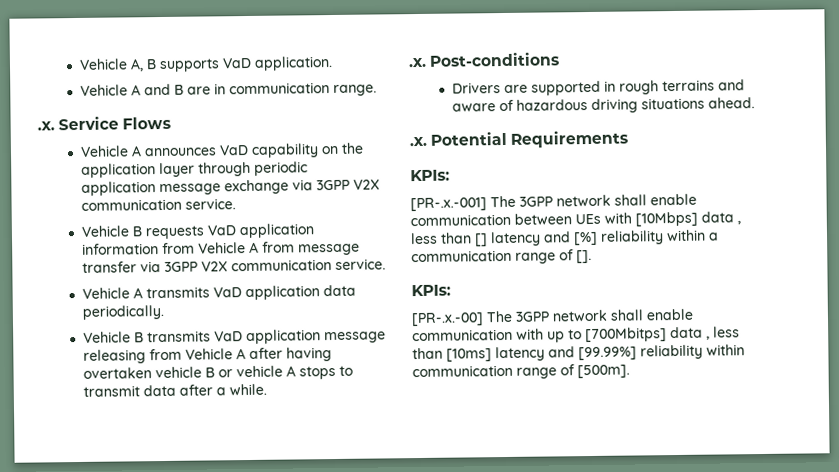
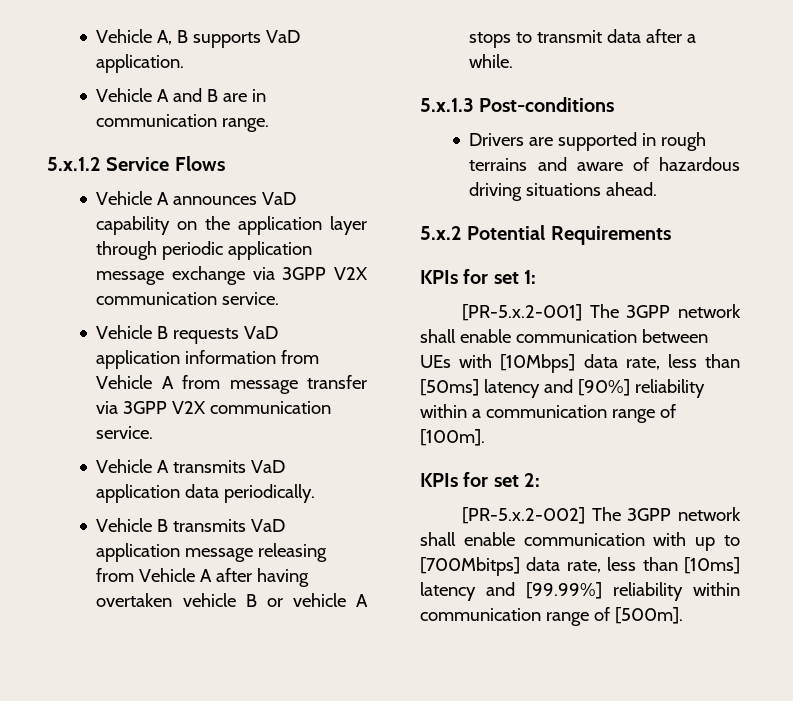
- .x. Service Flows
+ 5.x.1.2 Service Flows
- .x. Post-conditions
+ 5.x.1.3 Post-conditions
- .x. Potential Requirements
- KPIs:
- [PR-.x.-001] The 3GPP network shall enable communication between UEs with [10Mbps] data , less than [] latency and [%] reliability within a communication range of [].
- KPIs:
- [PR-.x.-00] The 3GPP network shall enable communication with up to [700Mbitps] data , less than [10ms] latency and [99.99%] reliability within communication range of [500m].
+ 5.x.2 Potential Requirements
+ KPIs for set 1:
+ [PR-5.x.2-001] The 3GPP network shall enable communication between UEs with [10Mbps] data rate, less than [50ms] latency and [90%] reliability within a communication range of [100m].
+ KPIs for set 2:
+ [PR-5.x.2-002] The 3GPP network shall enable communication with up to [700Mbitps] data rate, less than [10ms] latency and [99.99%] reliability within communication range of [500m].

